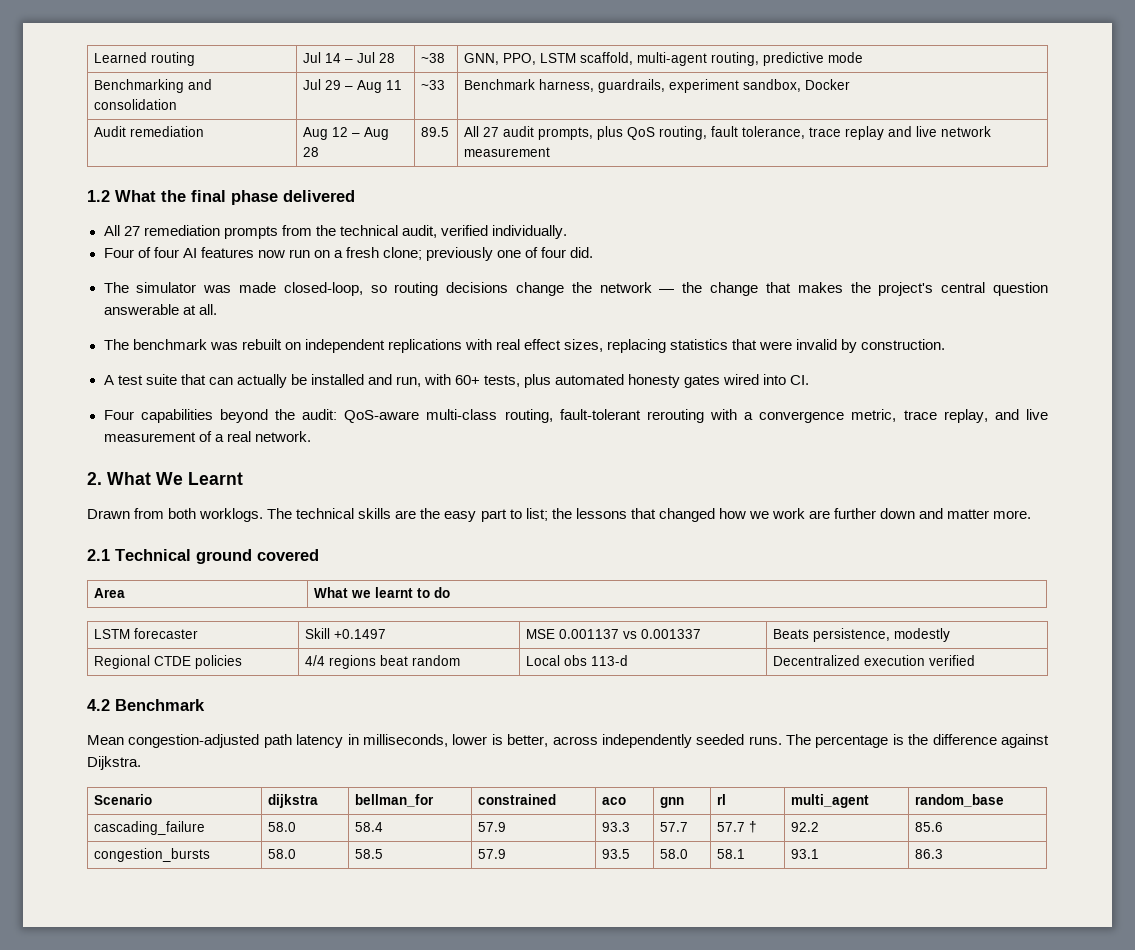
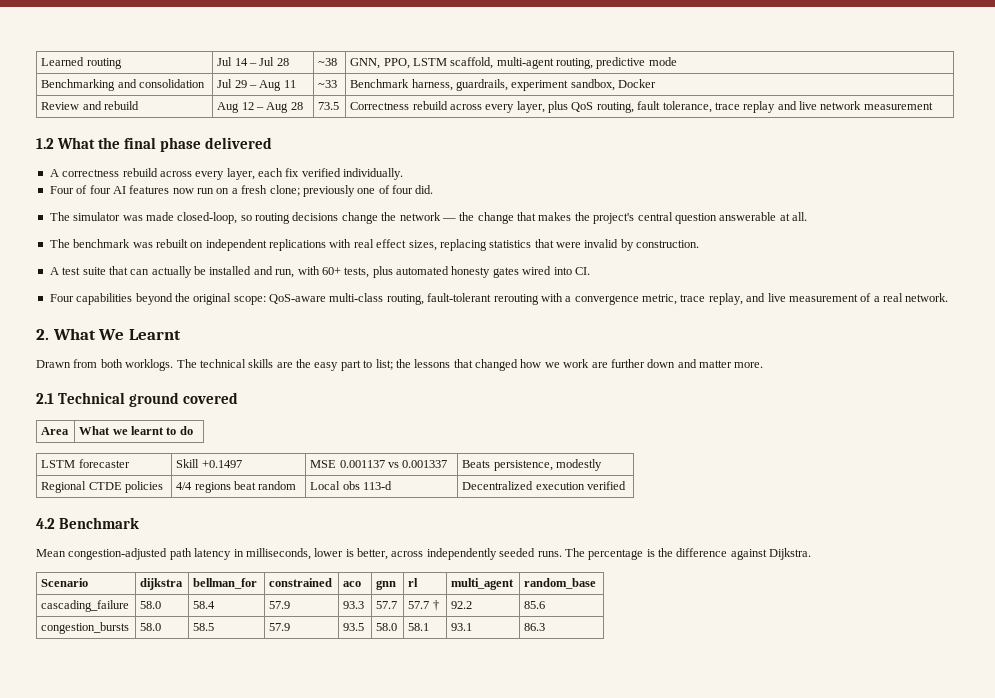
- Audit remediation | Aug 12 – Aug 28 | 89.5 | All 27 audit prompts, plus QoS routing, fault tolerance, trace replay and live network measurement
+ Review and rebuild | Aug 12 – Aug 28 | 73.5 | Correctness rebuild across every layer, plus QoS routing, fault tolerance, trace replay and live network measurement
- All 27 remediation prompts from the technical audit, verified individually.
+ A correctness rebuild across every layer, each fix verified individually.
- Four capabilities beyond the audit: QoS-aware multi-class routing, fault-tolerant rerouting with a convergence metric, trace replay, and live measurement of a real network.
+ Four capabilities beyond the original scope: QoS-aware multi-class routing, fault-tolerant rerouting with a convergence metric, trace replay, and live measurement of a real network.

